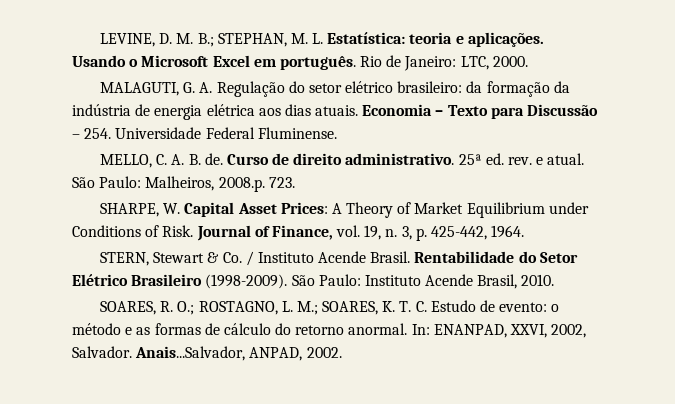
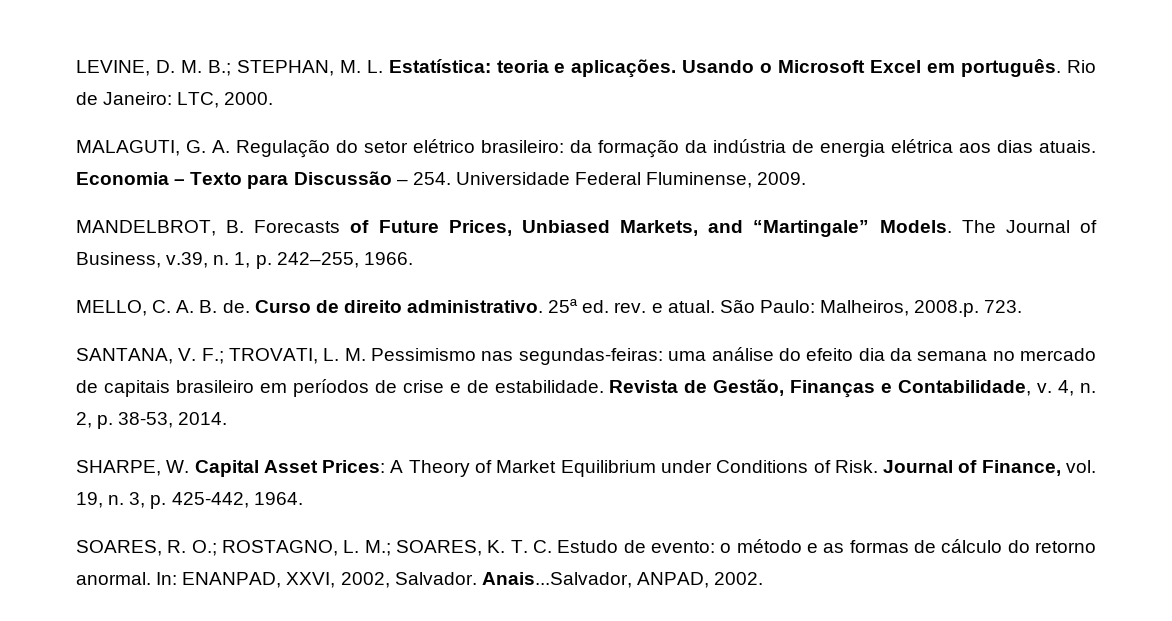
- Economia – Texto para Discussão – 254. Universidade Federal Fluminense.
+ Economia – Texto para Discussão – 254. Universidade Federal Fluminense, 2009.
+ MANDELBROT, B. Forecasts of Future Prices, Unbiased Markets, and “Martingale” Models. The Journal of Business, v.39, n. 1, p. 242–255, 1966.
+ SANTANA, V. F.; TROVATI, L. M. Pessimismo nas segundas-feiras: uma análise do efeito dia da semana no mercado de capitais brasileiro em períodos de crise e de estabilidade. Revista de Gestão, Finanças e Contabilidade, v. 4, n. 2, p. 38-53, 2014.
- STERN, Stewart & Co. / Instituto Acende Brasil. Rentabilidade do Setor Elétrico Brasileiro (1998-2009). São Paulo: Instituto Acende Brasil, 2010.

